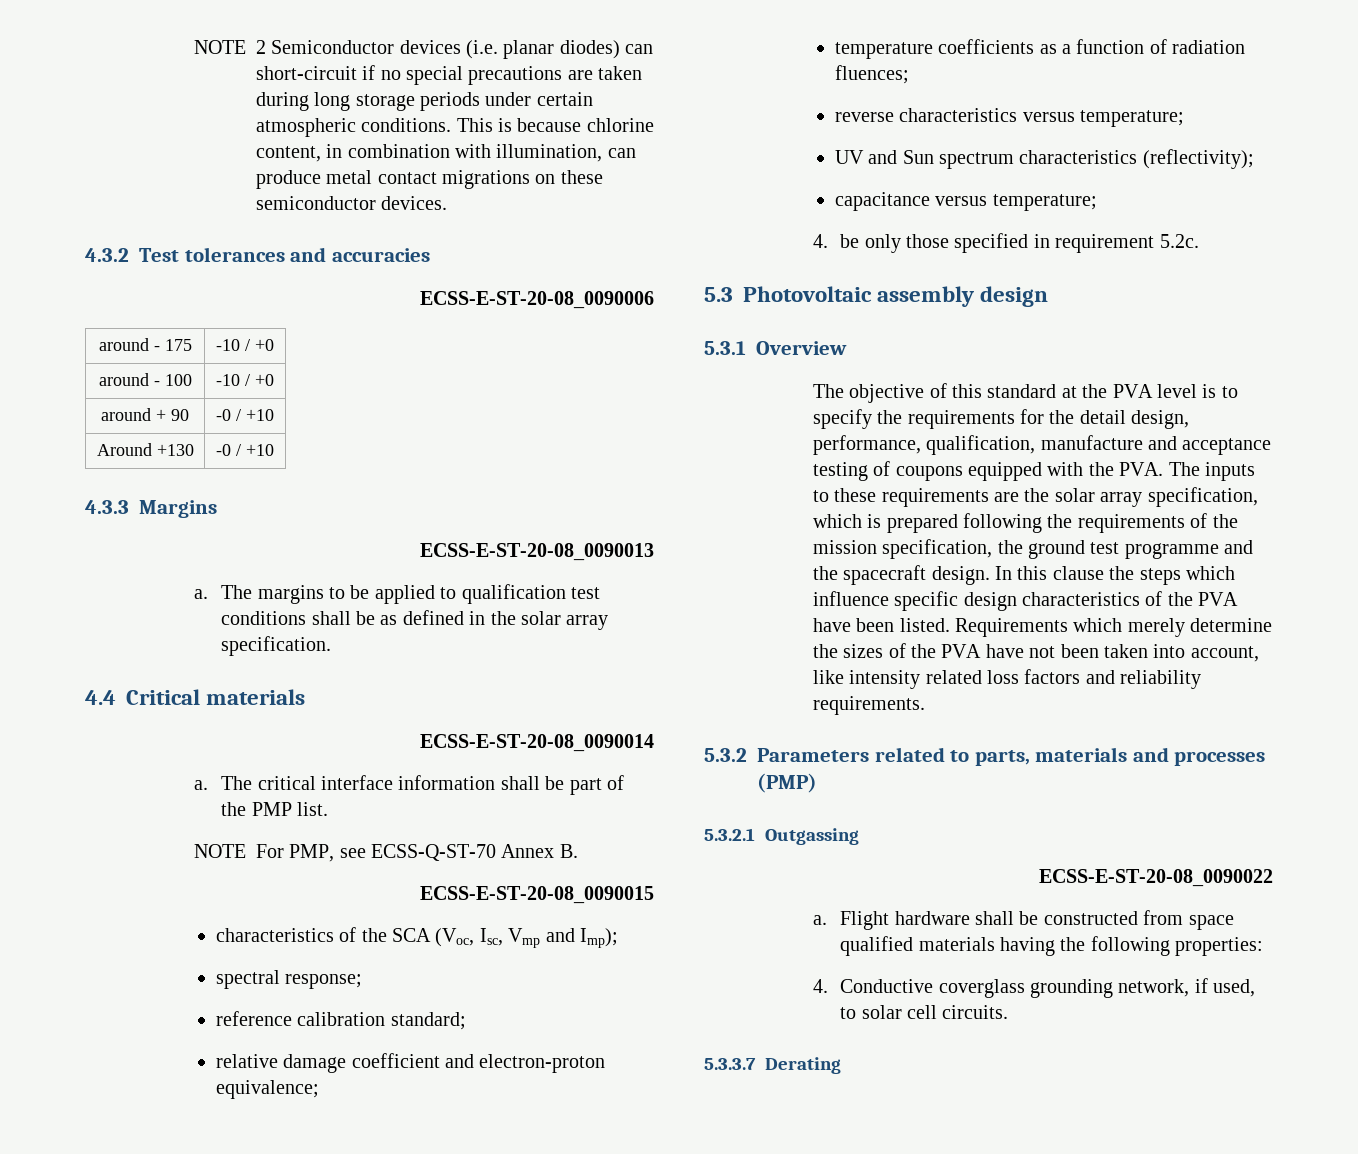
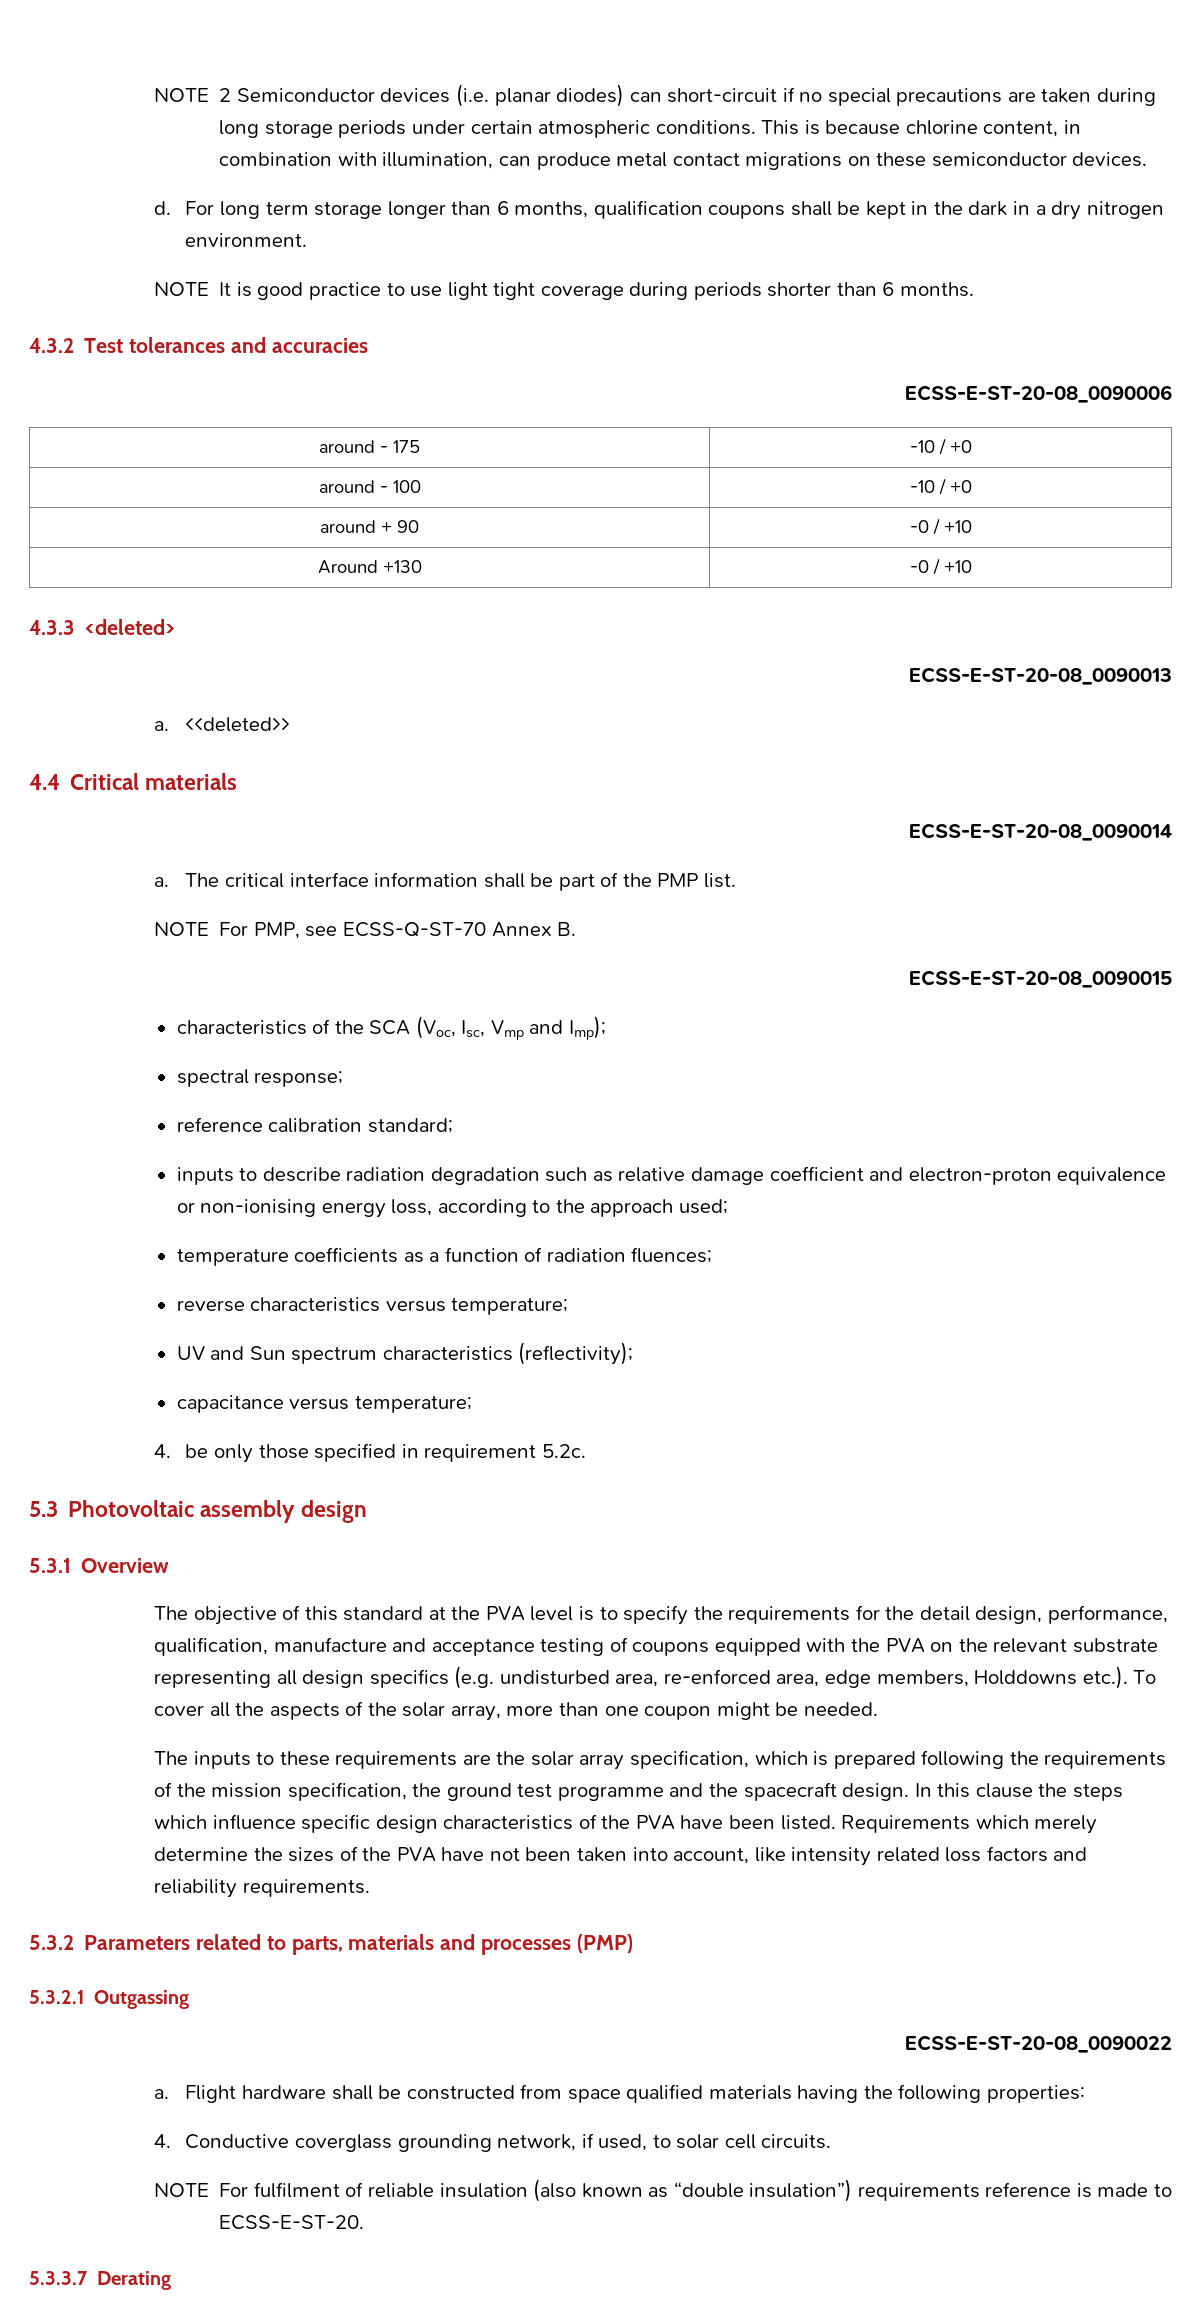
+ d. For long term storage longer than 6 months, qualification coupons shall be kept in the dark in a dry nitrogen environment.
+ NOTE It is good practice to use light tight coverage during periods shorter than 6 months.
- 4.3.3 Margins
+ 4.3.3 <deleted>
- The margins to be applied to qualification test conditions shall be as defined in the solar array specification.
+ <<deleted>>
- relative damage coefficient and electron-proton equivalence;
+ inputs to describe radiation degradation such as relative damage coefficient and electron-proton equivalence or non-ionising energy loss, according to the approach used;
- The objective of this standard at the PVA level is to specify the requirements for the detail design, performance, qualification, manufacture and acceptance testing of coupons equipped with the PVA. The inputs to these requirements are the solar array specification, which is prepared following the requirements of the mission specification, the ground test programme and the spacecraft design.
+ The objective of this standard at the PVA level is to specify the requirements for the detail design, performance, qualification, manufacture and acceptance testing of coupons equipped with the PVA on the relevant substrate representing all design specifics (e.g. undisturbed area, re-enforced area, edge members, Holddowns etc.). To cover all the aspects of the solar array, more than one coupon might be needed.
+ The inputs to these requirements are the solar array specification, which is prepared following the requirements of the mission specification, the ground test programme and the spacecraft design.
+ NOTE For fulfilment of reliable insulation (also known as “double insulation”) requirements reference is made to ECSS-E-ST-20.

